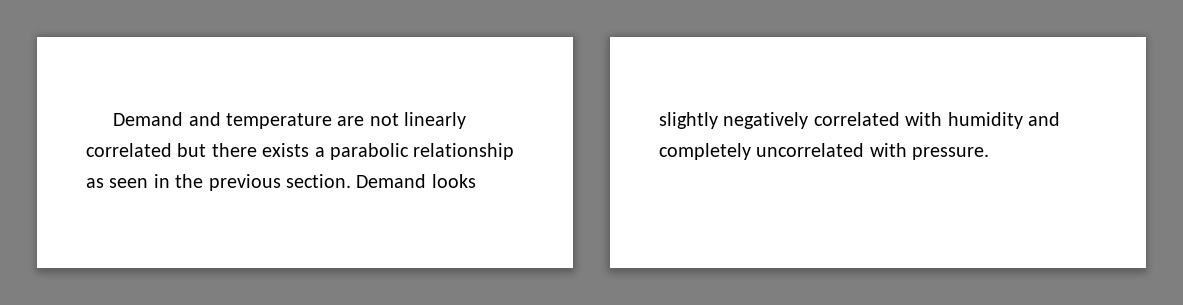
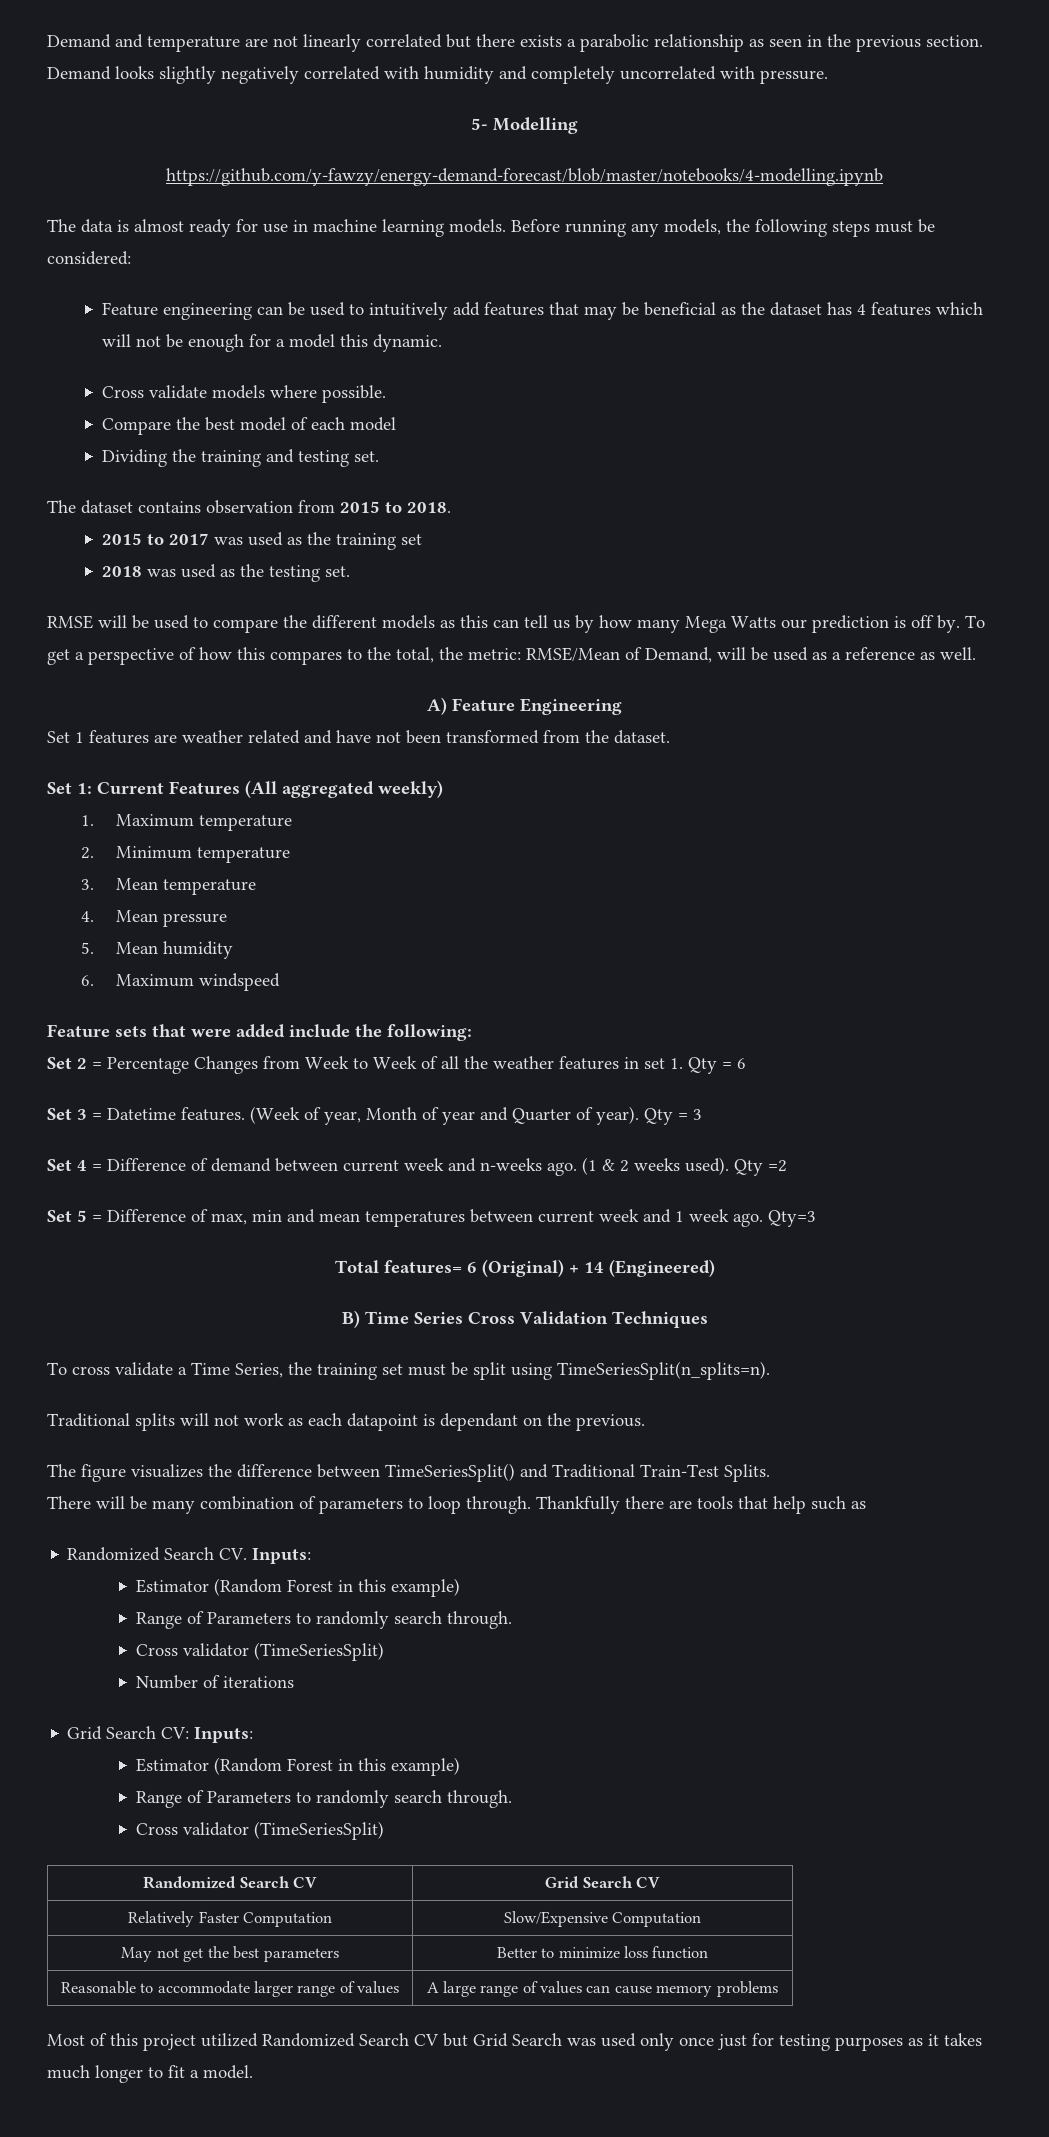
+ 5- Modelling
+ https://github.com/y-fawzy/energy-demand-forecast/blob/master/notebooks/4-modelling.ipynb
+ The data is almost ready for use in machine learning models. Before running any models, the following steps must be considered:
+ Feature engineering can be used to intuitively add features that may be beneficial as the dataset has 4 features which will not be enough for a model this dynamic.
+ Cross validate models where possible.
+ Compare the best model of each model
+ Dividing the training and testing set.
+ The dataset contains observation from 2015 to 2018.
+ 2015 to 2017 was used as the training set
+ 2018 was used as the testing set.
+ RMSE will be used to compare the different models as this can tell us by how many Mega Watts our prediction is off by. To get a perspective of how this compares to the total, the metric: RMSE/Mean of Demand, will be used as a reference as well.
+ A) Feature Engineering
+ Set 1 features are weather related and have not been transformed from the dataset.
+ Set 1: Current Features (All aggregated weekly)
+ 1. Maximum temperature
+ 2. Minimum temperature
+ 3. Mean temperature
+ 4. Mean pressure
+ 5. Mean humidity
+ 6. Maximum windspeed
+ Feature sets that were added include the following:
+ Set 2 = Percentage Changes from Week to Week of all the weather features in set 1. Qty = 6
+ Set 3 = Datetime features. (Week of year, Month of year and Quarter of year). Qty = 3
+ Set 4 = Difference of demand between current week and n-weeks ago. (1 & 2 weeks used). Qty =2
+ Set 5 = Difference of max, min and mean temperatures between current week and 1 week ago. Qty=3
+ Total features= 6 (Original) + 14 (Engineered)
+ B) Time Series Cross Validation Techniques
+ To cross validate a Time Series, the training set must be split using TimeSeriesSplit(n_splits=n).
+ Traditional splits will not work as each datapoint is dependant on the previous.
+ The figure visualizes the difference between TimeSeriesSplit() and Traditional Train-Test Splits.
+ There will be many combination of parameters to loop through. Thankfully there are tools that help such as
+ Randomized Search CV. Inputs:
+ Estimator (Random Forest in this example)
+ Range of Parameters to randomly search through.
+ Cross validator (TimeSeriesSplit)
+ Number of iterations
+ Grid Search CV: Inputs:
+ Estimator (Random Forest in this example)
+ Range of Parameters to randomly search through.
+ Cross validator (TimeSeriesSplit)
+ Randomized Search CV | Grid Search CV
+ Relatively Faster Computation | Slow/Expensive Computation
+ May not get the best parameters | Better to minimize loss function
+ Reasonable to accommodate larger range of values | A large range of values can cause memory problems
+ Most of this project utilized Randomized Search CV but Grid Search was used only once just for testing purposes as it takes much longer to fit a model.

